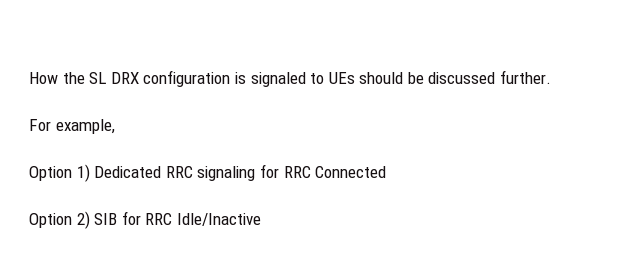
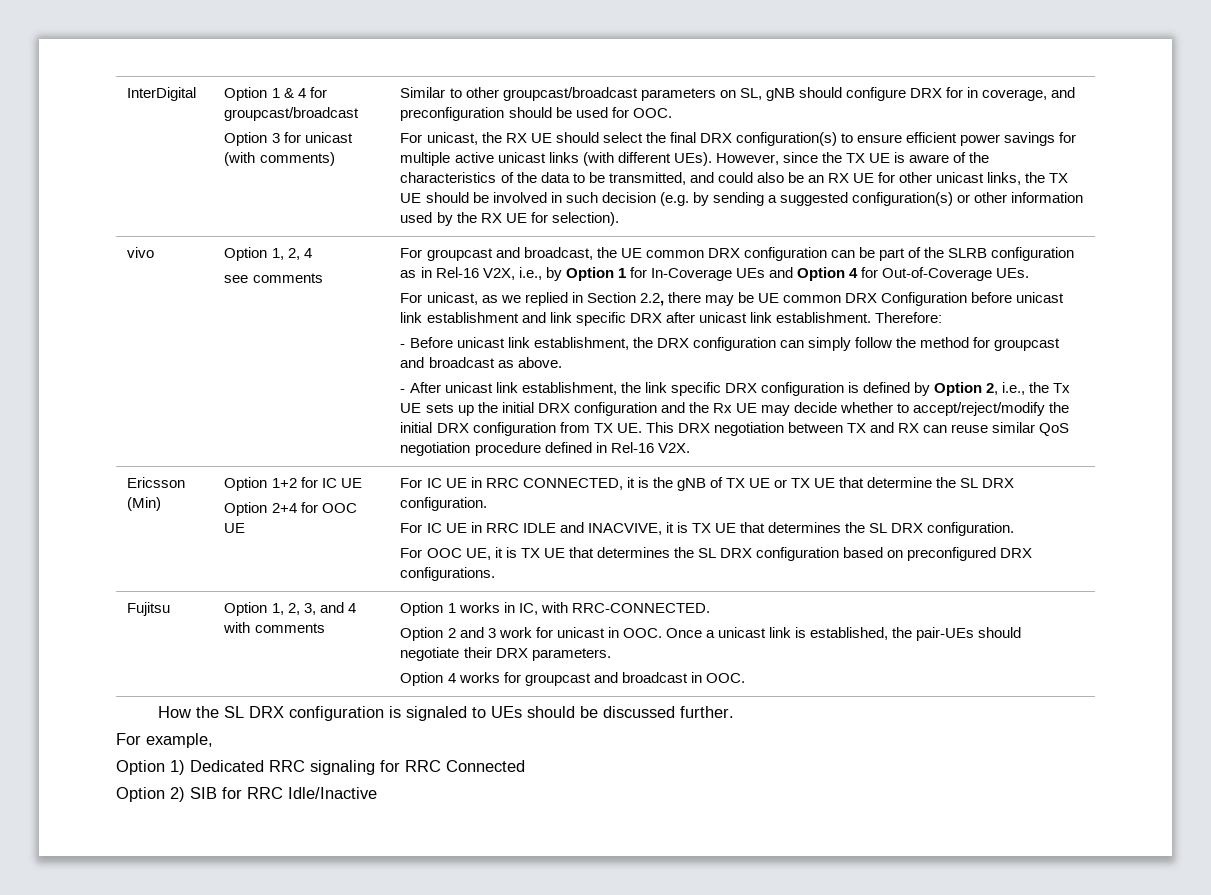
+ InterDigital | Option 1 & 4 for groupcast/broadcast
+ Option 3 for unicast (with comments) | Similar to other groupcast/broadcast parameters on SL, gNB should configure DRX for in coverage, and preconfiguration should be used for OOC.
+ For unicast, the RX UE should select the final DRX configuration(s) to ensure efficient power savings for multiple active unicast links (with different UEs). However, since the TX UE is aware of the characteristics of the data to be transmitted, and could also be an RX UE for other unicast links, the TX UE should be involved in such decision (e.g. by sending a suggested configuration(s) or other information used by the RX UE for selection).
+ vivo | Option 1, 2, 4
+ see comments | For groupcast and broadcast, the UE common DRX configuration can be part of the SLRB configuration as in Rel-16 V2X, i.e., by Option 1 for In-Coverage UEs and Option 4 for Out-of-Coverage UEs.
+ For unicast, as we replied in Section 2.2, there may be UE common DRX Configuration before unicast link establishment and link specific DRX after unicast link establishment. Therefore:
+ - Before unicast link establishment, the DRX configuration can simply follow the method for groupcast and broadcast as above.
+ - After unicast link establishment, the link specific DRX configuration is defined by Option 2, i.e., the Tx UE sets up the initial DRX configuration and the Rx UE may decide whether to accept/reject/modify the initial DRX configuration from TX UE. This DRX negotiation between TX and RX can reuse similar QoS negotiation procedure defined in Rel-16 V2X.
+ Ericsson (Min) | Option 1+2 for IC UE
+ Option 2+4 for OOC UE | For IC UE in RRC CONNECTED, it is the gNB of TX UE or TX UE that determine the SL DRX configuration.
+ For IC UE in RRC IDLE and INACVIVE, it is TX UE that determines the SL DRX configuration.
+ For OOC UE, it is TX UE that determines the SL DRX configuration based on preconfigured DRX configurations.
+ Fujitsu | Option 1, 2, 3, and 4 with comments | Option 1 works in IC, with RRC-CONNECTED.
+ Option 2 and 3 work for unicast in OOC. Once a unicast link is established, the pair-UEs should negotiate their DRX parameters.
+ Option 4 works for groupcast and broadcast in OOC.

